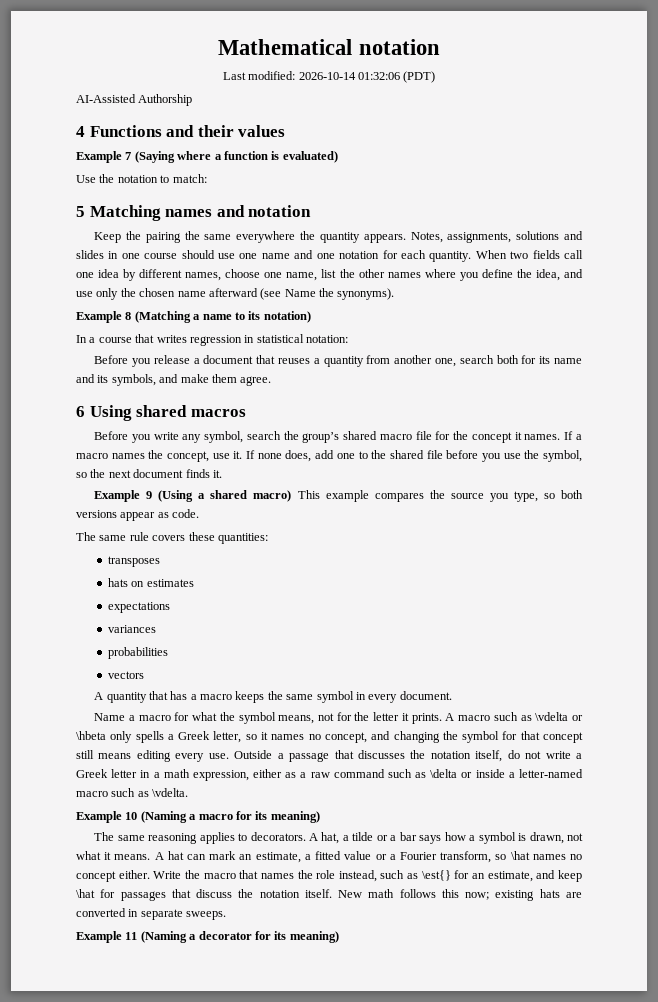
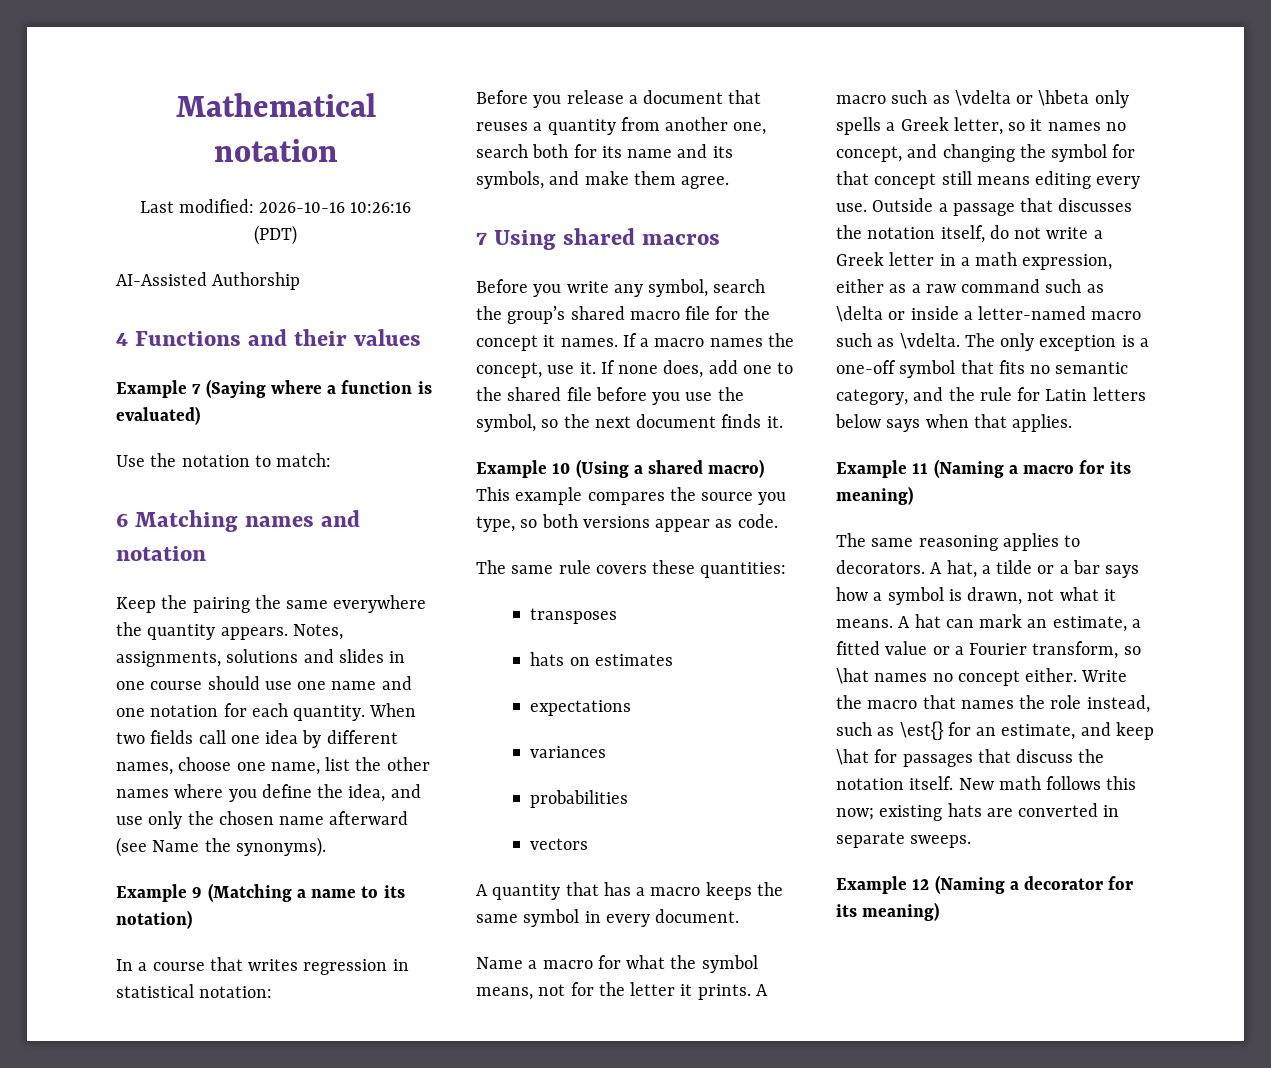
- Last modified: 2026-10-14 01:32:06 (PDT)
+ Last modified: 2026-10-16 10:26:16 (PDT)
- 5 Matching names and notation
+ 6 Matching names and notation
- Example 8 (Matching a name to its notation)
+ Example 9 (Matching a name to its notation)
- 6 Using shared macros
+ 7 Using shared macros
- Example 9 (Using a shared macro) This example compares the source you type, so both versions appear as code.
+ Example 10 (Using a shared macro) This example compares the source you type, so both versions appear as code.
- Outside a passage that discusses the notation itself, do not write a Greek letter in a math expression, either as a raw command such as \delta or inside a letter-named macro such as \vdelta.
- Example 10 (Naming a macro for its meaning)
+ Outside a passage that discusses the notation itself, do not write a Greek letter in a math expression, either as a raw command such as \delta or inside a letter-named macro such as \vdelta. The only exception is a one-off symbol that fits no semantic category, and the rule for Latin letters below says when that applies.
+ Example 11 (Naming a macro for its meaning)
- Example 11 (Naming a decorator for its meaning)
+ Example 12 (Naming a decorator for its meaning)

